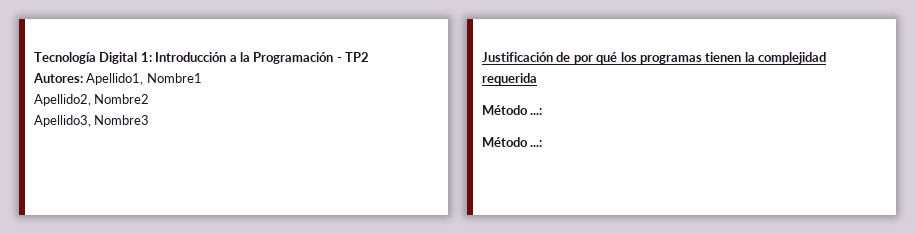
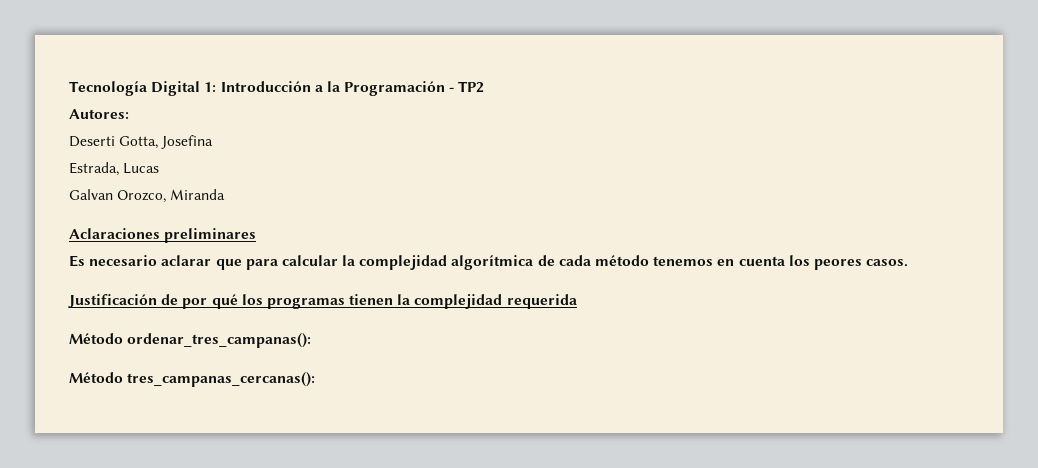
- Autores: Apellido1, Nombre1
- Apellido2, Nombre2
- Apellido3, Nombre3
+ Autores:
+ Deserti Gotta, Josefina
+ Estrada, Lucas
+ Galvan Orozco, Miranda
+ Aclaraciones preliminares
+ Es necesario aclarar que para calcular la complejidad algorítmica de cada método tenemos en cuenta los peores casos.
  Justificación de por qué los programas tienen la complejidad requerida
- Método ...:
- Método ...:
+ Método ordenar_tres_campanas():
+ Método tres_campanas_cercanas():

